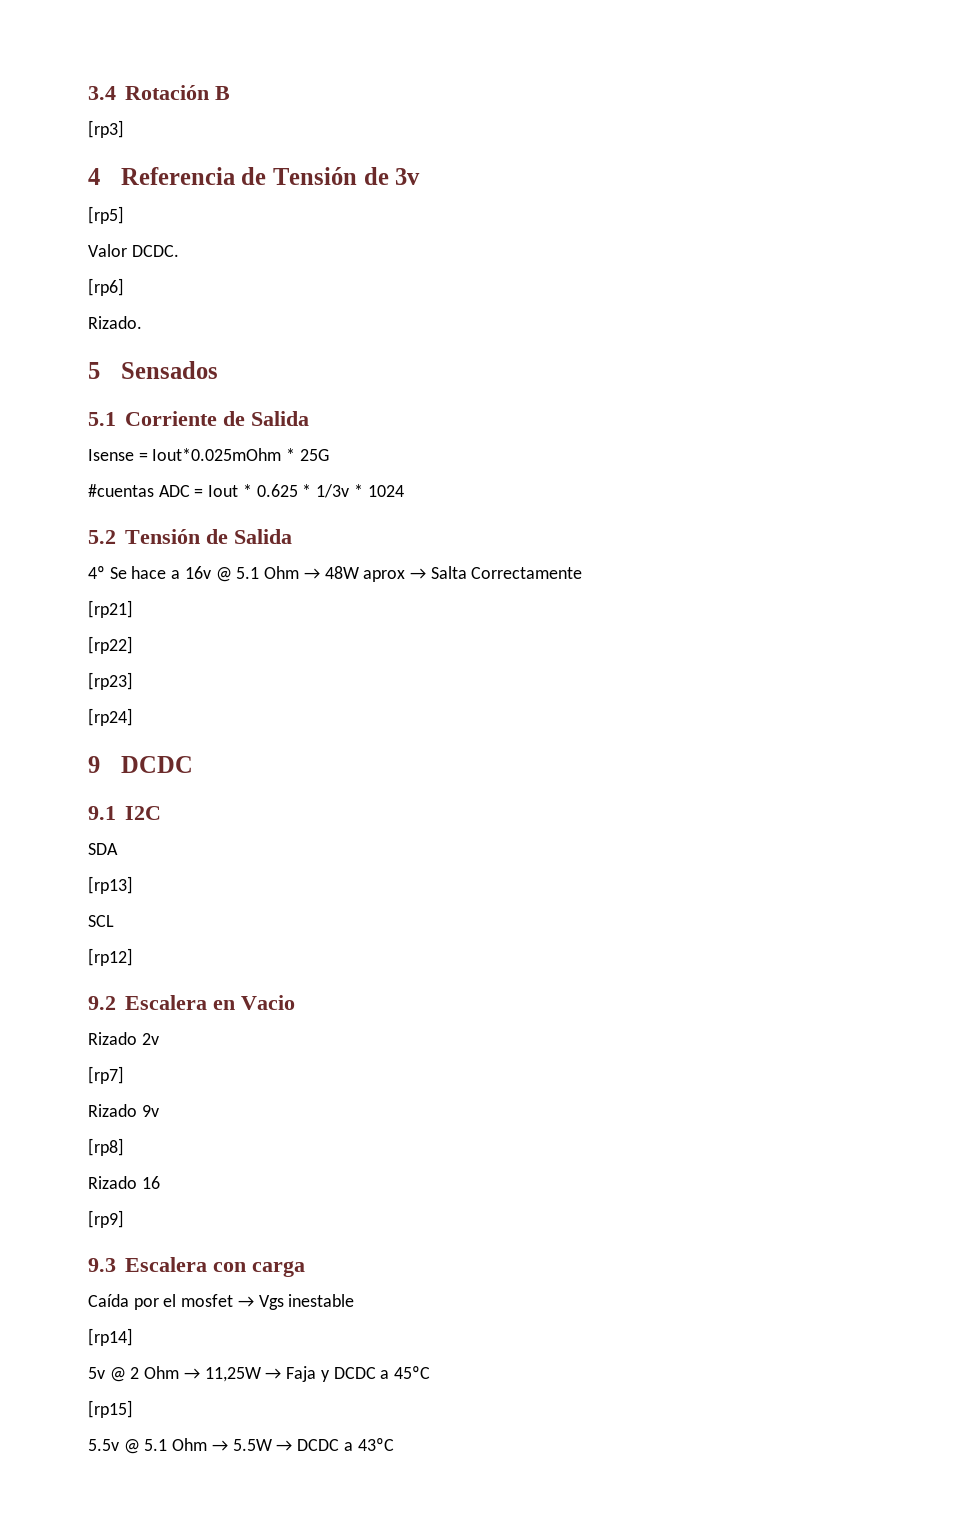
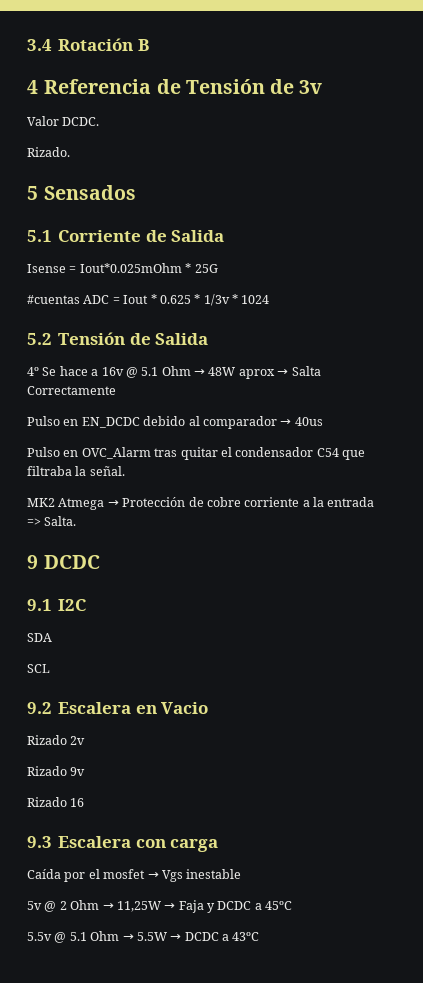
- [rp3]
- [rp5]
- [rp6]
- [rp21]
- [rp22]
- [rp23]
- [rp24]
+ Pulso en EN_DCDC debido al comparador → 40us
+ Pulso en OVC_Alarm tras quitar el condensador C54 que filtraba la señal.
+ MK2 Atmega → Protección de cobre corriente a la entrada => Salta.
- [rp13]
- [rp12]
- [rp7]
- [rp8]
- [rp9]
- [rp14]
- [rp15]

